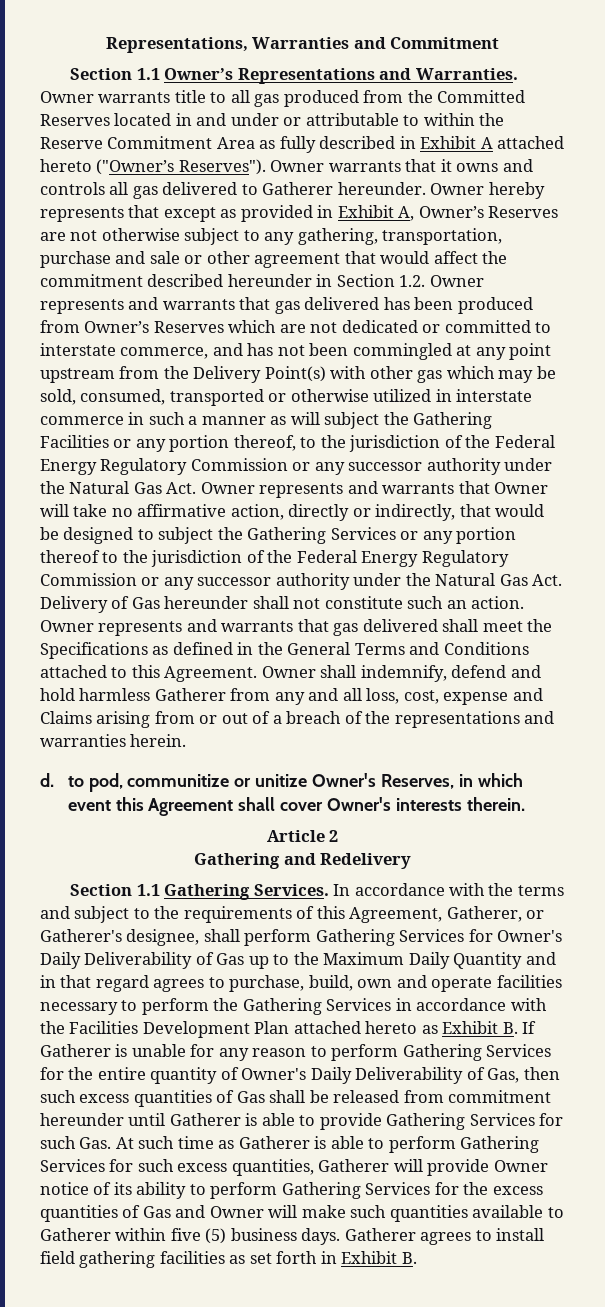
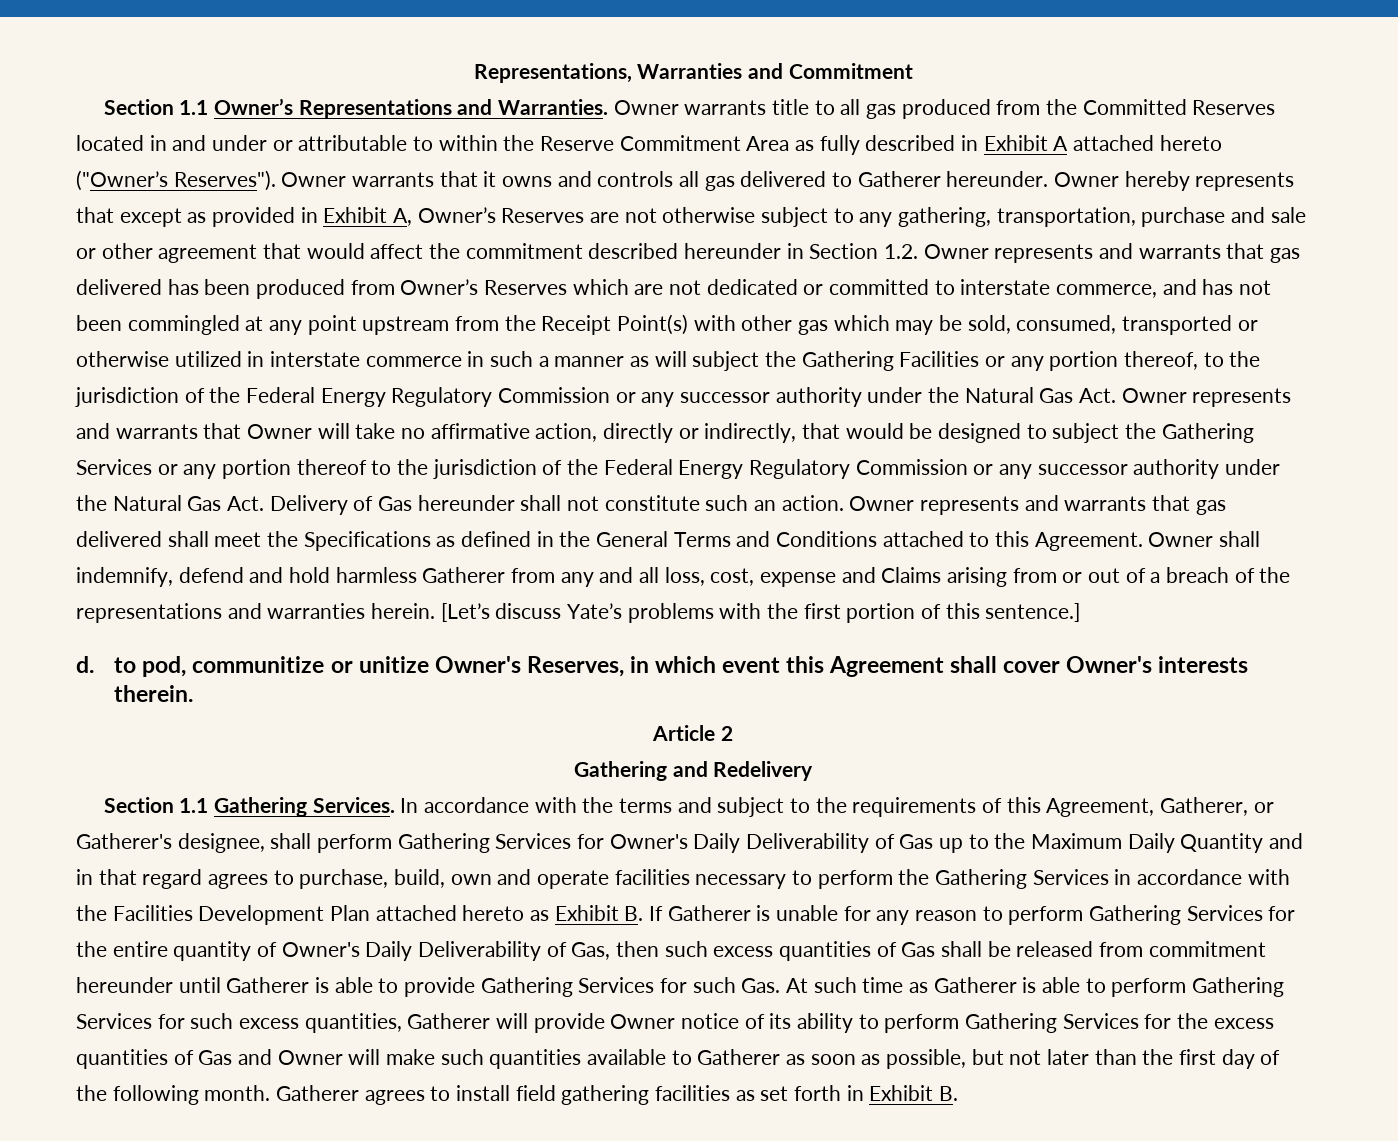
- Owner hereby represents that except as provided in Exhibit A, Owner’s Reserves are not otherwise subject to any gathering, transportation, purchase and sale or other agreement that would affect the commitment described hereunder in Section 1.2. Owner represents and warrants that gas delivered has been produced from Owner’s Reserves which are not dedicated or committed to interstate commerce, and has not been commingled at any point upstream from the Delivery Point(s) with other gas which may be sold, consumed, transported or otherwise utilized in interstate commerce in such a manner as will subject the Gathering Facilities or any portion thereof, to the jurisdiction of the Federal Energy Regulatory Commission or any successor authority under the Natural Gas Act. Owner represents and warrants that Owner will take no affirmative action, directly or indirectly, that would be designed to subject the Gathering Services or any portion thereof to the jurisdiction of the Federal Energy Regulatory Commission or any successor authority under the Natural Gas Act. Delivery of Gas hereunder shall not constitute such an action.
+ Owner hereby represents that except as provided in Exhibit A, Owner’s Reserves are not otherwise subject to any gathering, transportation, purchase and sale or other agreement that would affect the commitment described hereunder in Section 1.2. Owner represents and warrants that gas delivered has been produced from Owner’s Reserves which are not dedicated or committed to interstate commerce, and has not been commingled at any point upstream from the Receipt Point(s) with other gas which may be sold, consumed, transported or otherwise utilized in interstate commerce in such a manner as will subject the Gathering Facilities or any portion thereof, to the jurisdiction of the Federal Energy Regulatory Commission or any successor authority under the Natural Gas Act. Owner represents and warrants that Owner will take no affirmative action, directly or indirectly, that would be designed to subject the Gathering Services or any portion thereof to the jurisdiction of the Federal Energy Regulatory Commission or any successor authority under the Natural Gas Act. Delivery of Gas hereunder shall not constitute such an action.
+ [Let’s discuss Yate’s problems with the first portion of this sentence.]
- In accordance with the terms and subject to the requirements of this Agreement, Gatherer, or Gatherer's designee, shall perform Gathering Services for Owner's Daily Deliverability of Gas up to the Maximum Daily Quantity and in that regard agrees to purchase, build, own and operate facilities necessary to perform the Gathering Services in accordance with the Facilities Development Plan attached hereto as Exhibit B. If Gatherer is unable for any reason to perform Gathering Services for the entire quantity of Owner's Daily Deliverability of Gas, then such excess quantities of Gas shall be released from commitment hereunder until Gatherer is able to provide Gathering Services for such Gas. At such time as Gatherer is able to perform Gathering Services for such excess quantities, Gatherer will provide Owner notice of its ability to perform Gathering Services for the excess quantities of Gas and Owner will make such quantities available to Gatherer within five (5) business days.
+ In accordance with the terms and subject to the requirements of this Agreement, Gatherer, or Gatherer's designee, shall perform Gathering Services for Owner's Daily Deliverability of Gas up to the Maximum Daily Quantity and in that regard agrees to purchase, build, own and operate facilities necessary to perform the Gathering Services in accordance with the Facilities Development Plan attached hereto as Exhibit B. If Gatherer is unable for any reason to perform Gathering Services for the entire quantity of Owner's Daily Deliverability of Gas, then such excess quantities of Gas shall be released from commitment hereunder until Gatherer is able to provide Gathering Services for such Gas. At such time as Gatherer is able to perform Gathering Services for such excess quantities, Gatherer will provide Owner notice of its ability to perform Gathering Services for the excess quantities of Gas and Owner will make such quantities available to Gatherer as soon as possible, but not later than the first day of the following month.

